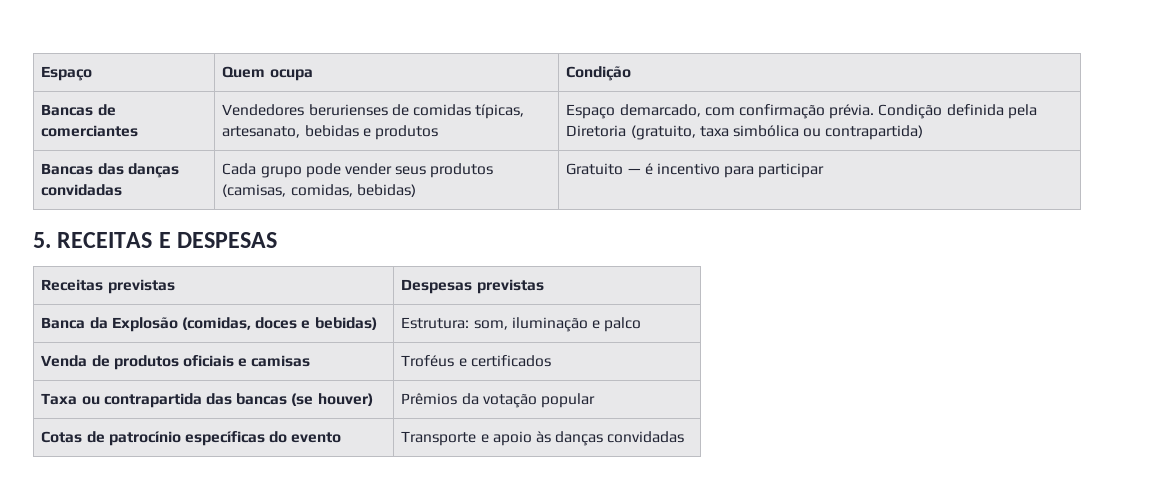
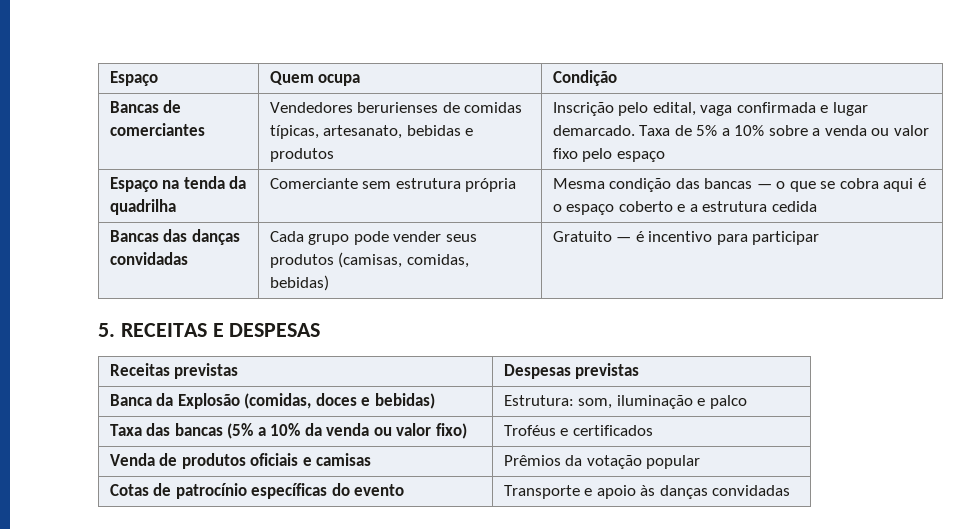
- Bancas de comerciantes | Vendedores berurienses de comidas típicas, artesanato, bebidas e produtos | Espaço demarcado, com confirmação prévia. Condição definida pela Diretoria (gratuito, taxa simbólica ou contrapartida)
+ Bancas de comerciantes | Vendedores berurienses de comidas típicas, artesanato, bebidas e produtos | Inscrição pelo edital, vaga confirmada e lugar demarcado. Taxa de 5% a 10% sobre a venda ou valor fixo pelo espaço
+ Espaço na tenda da quadrilha | Comerciante sem estrutura própria | Mesma condição das bancas — o que se cobra aqui é o espaço coberto e a estrutura cedida
+ Taxa das bancas (5% a 10% da venda ou valor fixo) | Troféus e certificados
- Venda de produtos oficiais e camisas | Troféus e certificados
- Taxa ou contrapartida das bancas (se houver) | Prêmios da votação popular
+ Venda de produtos oficiais e camisas | Prêmios da votação popular

